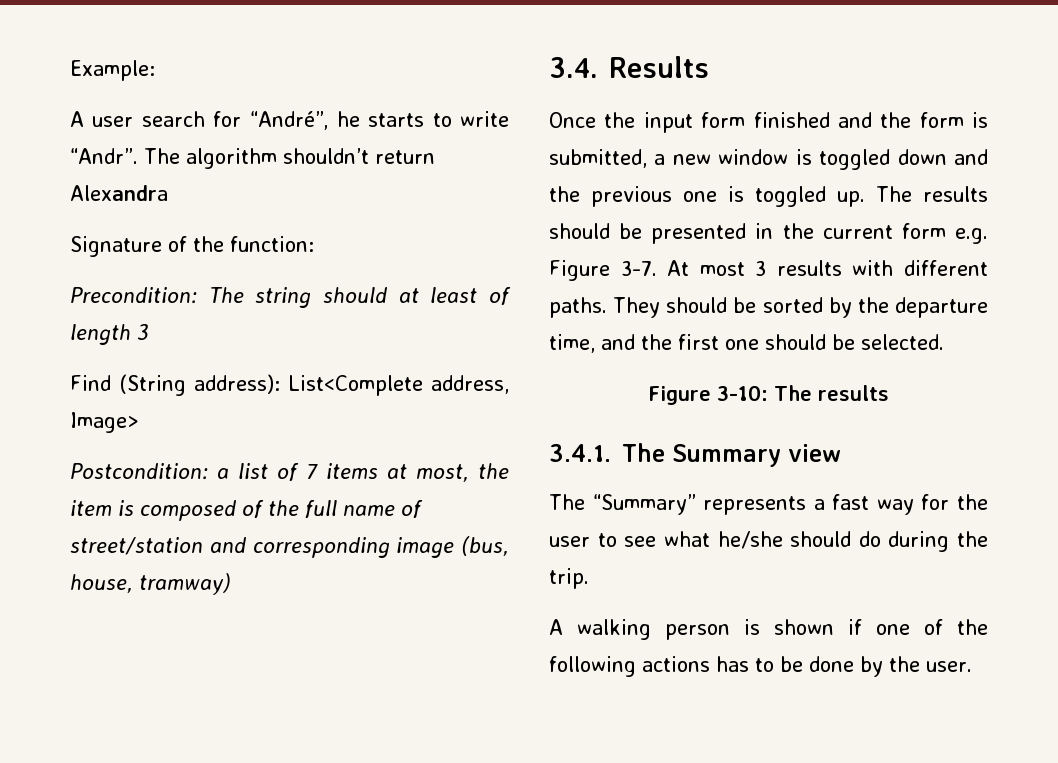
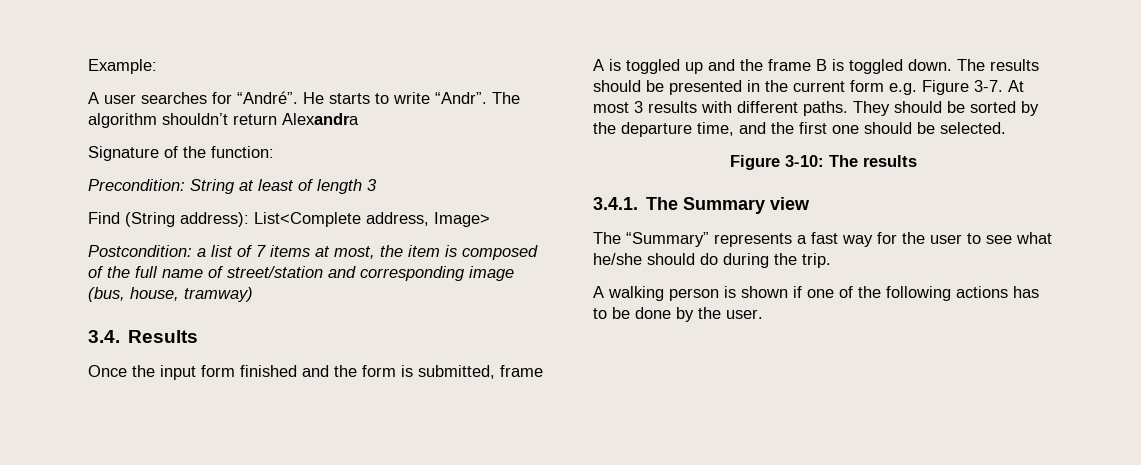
- A user search for “André”, he starts to write “Andr”.
+ A user searches for “André”. He starts to write “Andr”.
- Precondition: The string should at least of length 3
+ Precondition: String at least of length 3
- Once the input form finished and the form is submitted, a new window is toggled down and the previous one is toggled up.
+ Once the input form finished and the form is submitted, frame A is toggled up and the frame B is toggled down.

